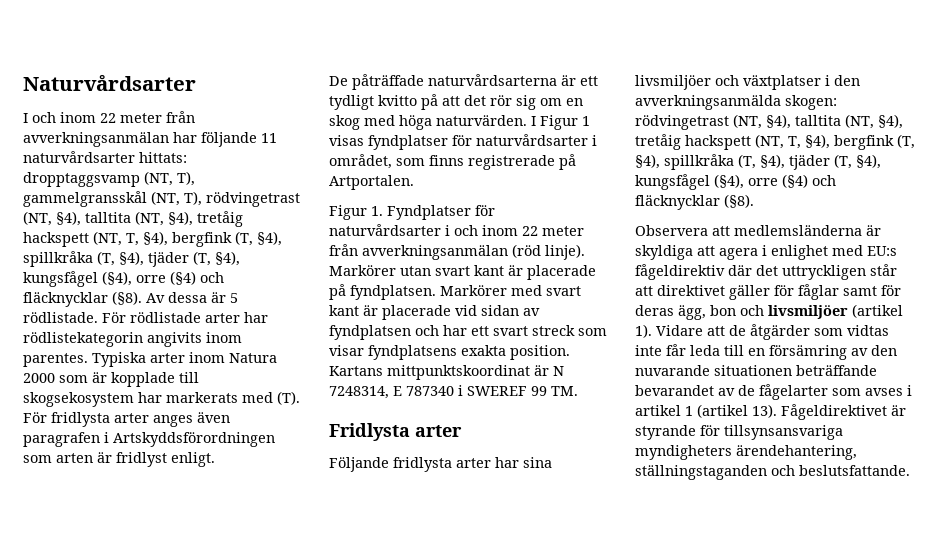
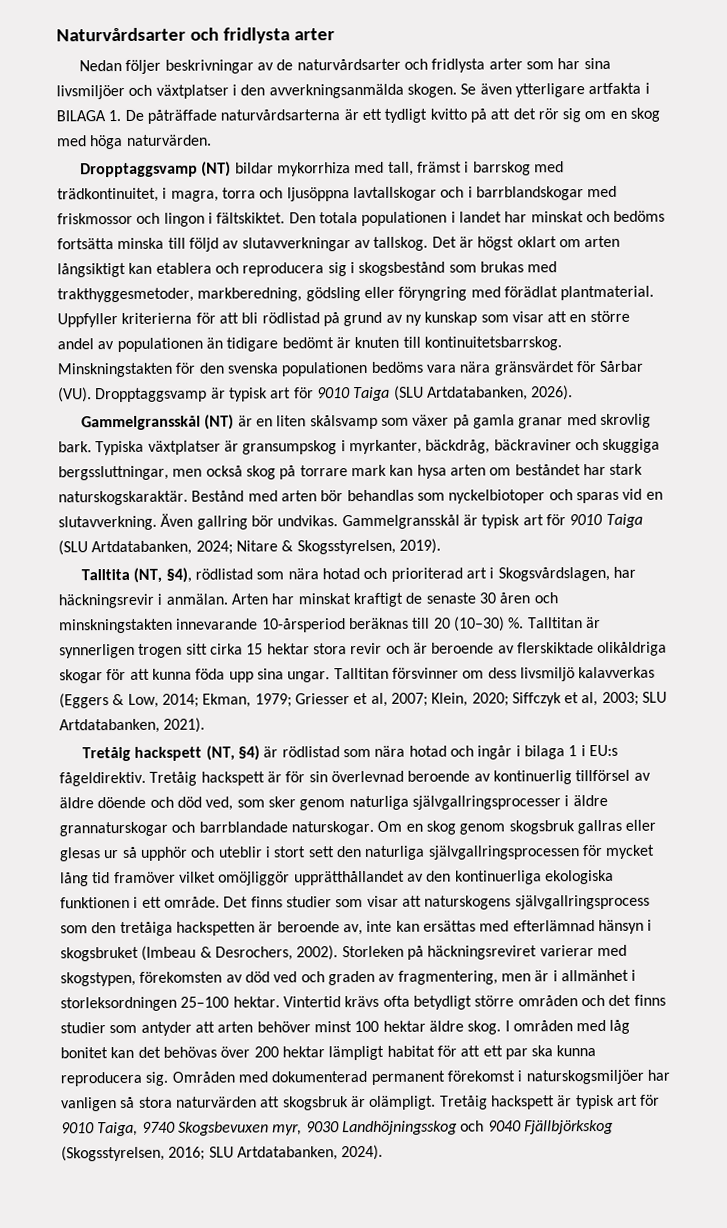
- Naturvårdsarter
- I och inom 22 meter från avverkningsanmälan har följande 11 naturvårdsarter hittats: dropptaggsvamp (NT, T), gammelgransskål (NT, T), rödvingetrast (NT, §4), talltita (NT, §4), tretåig hackspett (NT, T, §4), bergfink (T, §4), spillkråka (T, §4), tjäder (T, §4), kungsfågel (§4), orre (§4) och fläcknycklar (§8). Av dessa är 5 rödlistade. För rödlistade arter har rödlistekategorin angivits inom parentes. Typiska arter inom Natura 2000 som är kopplade till skogsekosystem har markerats med (T). För fridlysta arter anges även paragrafen i Artskyddsförordningen som arten är fridlyst enligt.
- De påträffade naturvårdsarterna är ett tydligt kvitto på att det rör sig om en skog med höga naturvärden. I Figur 1 visas fyndplatser för naturvårdsarter i området, som finns registrerade på Artportalen.
- Figur 1. Fyndplatser för naturvårdsarter i och inom 22 meter från avverkningsanmälan (röd linje). Markörer utan svart kant är placerade på fyndplatsen. Markörer med svart kant är placerade vid sidan av fyndplatsen och har ett svart streck som visar fyndplatsens exakta position. Kartans mittpunktskoordinat är N 7248314, E 787340 i SWEREF 99 TM.
- Fridlysta arter
- Följande fridlysta arter har sina livsmiljöer och växtplatser i den avverkningsanmälda skogen: rödvingetrast (NT, §4), talltita (NT, §4), tretåig hackspett (NT, T, §4), bergfink (T, §4), spillkråka (T, §4), tjäder (T, §4), kungsfågel (§4), orre (§4) och fläcknycklar (§8).
- Observera att medlemsländerna är skyldiga att agera i enlighet med EU:s fågeldirektiv där det uttryckligen står att direktivet gäller för fåglar samt för deras ägg, bon och livsmiljöer (artikel 1). Vidare att de åtgärder som vidtas inte får leda till en försämring av den nuvarande situationen beträffande bevarandet av de fågelarter som avses i artikel 1 (artikel 13). Fågeldirektivet är styrande för tillsynsansvariga myndigheters ärendehantering, ställningstaganden och beslutsfattande.
+ Naturvårdsarter och fridlysta arter
+ Nedan följer beskrivningar av de naturvårdsarter och fridlysta arter som har sina livsmiljöer och växtplatser i den avverkningsanmälda skogen. Se även ytterligare artfakta i BILAGA 1. De påträffade naturvårdsarterna är ett tydligt kvitto på att det rör sig om en skog med höga naturvärden.
+ Dropptaggsvamp (NT) bildar mykorrhiza med tall, främst i barrskog med trädkontinuitet, i magra, torra och ljusöppna lavtallskogar och i barrblandskogar med friskmossor och lingon i fältskiktet. Den totala populationen i landet har minskat och bedöms fortsätta minska till följd av slutavverkningar av tallskog. Det är högst oklart om arten långsiktigt kan etablera och reproducera sig i skogsbestånd som brukas med trakthyggesmetoder, markberedning, gödsling eller föryngring med förädlat plantmaterial. Uppfyller kriterierna för att bli rödlistad på grund av ny kunskap som visar att en större andel av populationen än tidigare bedömt är knuten till kontinuitetsbarrskog. Minskningstakten för den svenska populationen bedöms vara nära gränsvärdet för Sårbar (VU). Dropptaggsvamp är typisk art för 9010 Taiga (SLU Artdatabanken, 2026).
+ Gammelgransskål (NT) är en liten skålsvamp som växer på gamla granar med skrovlig bark. Typiska växtplatser är gransumpskog i myrkanter, bäckdråg, bäckraviner och skuggiga bergssluttningar, men också skog på torrare mark kan hysa arten om beståndet har stark naturskogskaraktär. Bestånd med arten bör behandlas som nyckelbiotoper och sparas vid en slutavverkning. Även gallring bör undvikas. Gammelgransskål är typisk art för 9010 Taiga (SLU Artdatabanken, 2024; Nitare & Skogsstyrelsen, 2019).
+ Talltita (NT, §4), rödlistad som nära hotad och prioriterad art i Skogsvårdslagen, har häckningsrevir i anmälan. Arten har minskat kraftigt de senaste 30 åren och minskningstakten innevarande 10-årsperiod beräknas till 20 (10–30) %. Talltitan är synnerligen trogen sitt cirka 15 hektar stora revir och är beroende av flerskiktade olikåldriga skogar för att kunna föda upp sina ungar. Talltitan försvinner om dess livsmiljö kalavverkas (Eggers & Low, 2014; Ekman, 1979; Griesser et al, 2007; Klein, 2020; Siffczyk et al, 2003; SLU Artdatabanken, 2021).
+ Tretåig hackspett (NT, §4) är rödlistad som nära hotad och ingår i bilaga 1 i EU:s fågeldirektiv. Tretåig hackspett är för sin överlevnad beroende av kontinuerlig tillförsel av äldre döende och död ved, som sker genom naturliga självgallringsprocesser i äldre grannaturskogar och barrblandade naturskogar. Om en skog genom skogsbruk gallras eller glesas ur så upphör och uteblir i stort sett den naturliga självgallringsprocessen för mycket lång tid framöver vilket omöjliggör upprätthållandet av den kontinuerliga ekologiska funktionen i ett område. Det finns studier som visar att naturskogens självgallringsprocess som den tretåiga hackspetten är beroende av, inte kan ersättas med efterlämnad hänsyn i skogsbruket (Imbeau & Desrochers, 2002). Storleken på häckningsreviret varierar med skogstypen, förekomsten av död ved och graden av fragmentering, men är i allmänhet i storleksordningen 25–100 hektar. Vintertid krävs ofta betydligt större områden och det finns studier som antyder att arten behöver minst 100 hektar äldre skog. I områden med låg bonitet kan det behövas över 200 hektar lämpligt habitat för att ett par ska kunna reproducera sig. Områden med dokumenterad permanent förekomst i naturskogsmiljöer har vanligen så stora naturvärden att skogsbruk är olämpligt. Tretåig hackspett är typisk art för 9010 Taiga, 9740 Skogsbevuxen myr, 9030 Landhöjningsskog och 9040 Fjällbjörkskog (Skogsstyrelsen, 2016; SLU Artdatabanken, 2024).

